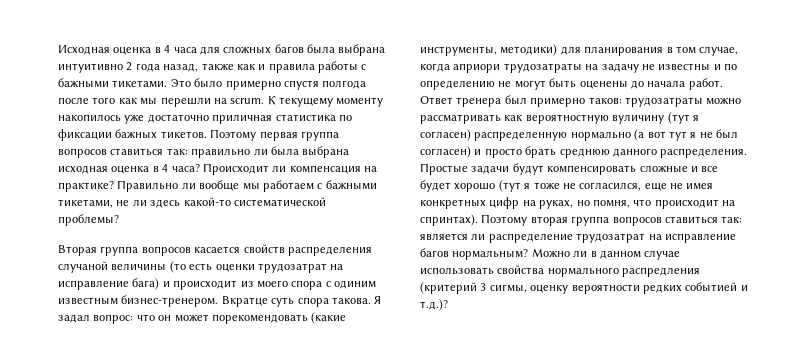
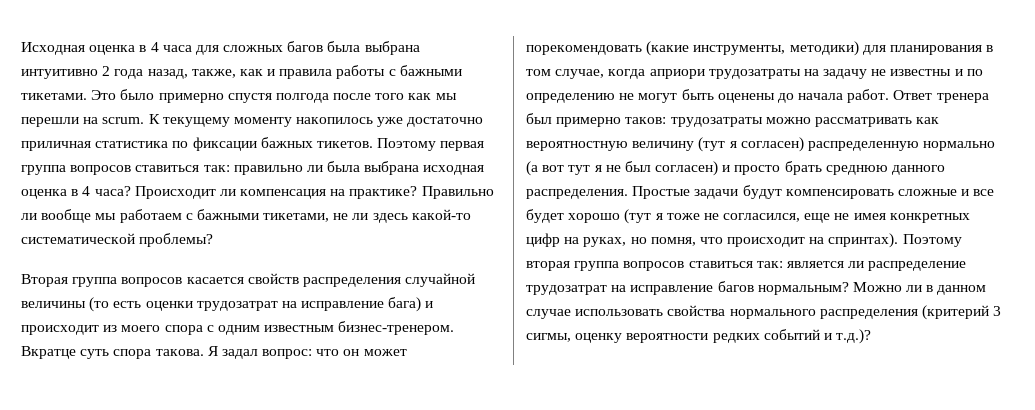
- Исходная оценка в 4 часа для сложных багов была выбрана интуитивно 2 года назад, также как и правила работы с бажными тикетами.
+ Исходная оценка в 4 часа для сложных багов была выбрана интуитивно 2 года назад, также, как и правила работы с бажными тикетами.
- Вторая группа вопросов касается свойств распределения случаной величины (то есть оценки трудозатрат на исправление бага) и происходит из моего спора с одиним известным бизнес-тренером.
+ Вторая группа вопросов касается свойств распределения случайной величины (то есть оценки трудозатрат на исправление бага) и происходит из моего спора с одним известным бизнес-тренером.
- Ответ тренера был примерно таков: трудозатраты можно рассматривать как вероятностную вуличину (тут я согласен) распределенную нормально (а вот тут я не был согласен) и просто брать среднюю данного распределения.
+ Ответ тренера был примерно таков: трудозатраты можно рассматривать как вероятностную величину (тут я согласен) распределенную нормально (а вот тут я не был согласен) и просто брать среднюю данного распределения.
- Можно ли в данном случае использовать свойства нормального распредления (критерий 3 сигмы, оценку вероятности редких событией и т.д.)?
+ Можно ли в данном случае использовать свойства нормального распределения (критерий 3 сигмы, оценку вероятности редких событий и т.д.)?

